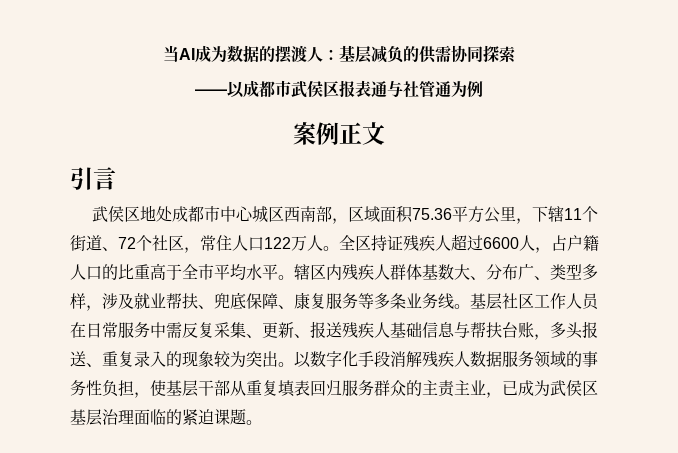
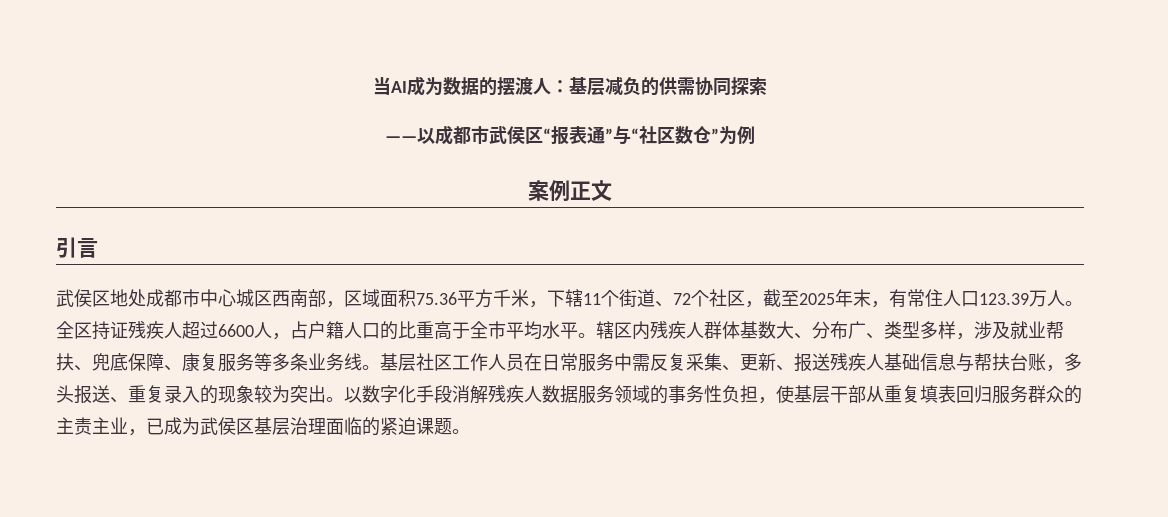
- ——以成都市武侯区报表通与社管通为例
+ ——以成都市武侯区“报表通”与“社区数仓”为例
- 武侯区地处成都市中心城区西南部，区域面积75.36平方公里，下辖11个街道、72个社区，常住人口122万人。
+ 武侯区地处成都市中心城区西南部，区域面积75.36平方千米，下辖11个街道、72个社区，截至2025年末，有常住人口123.39万人。

